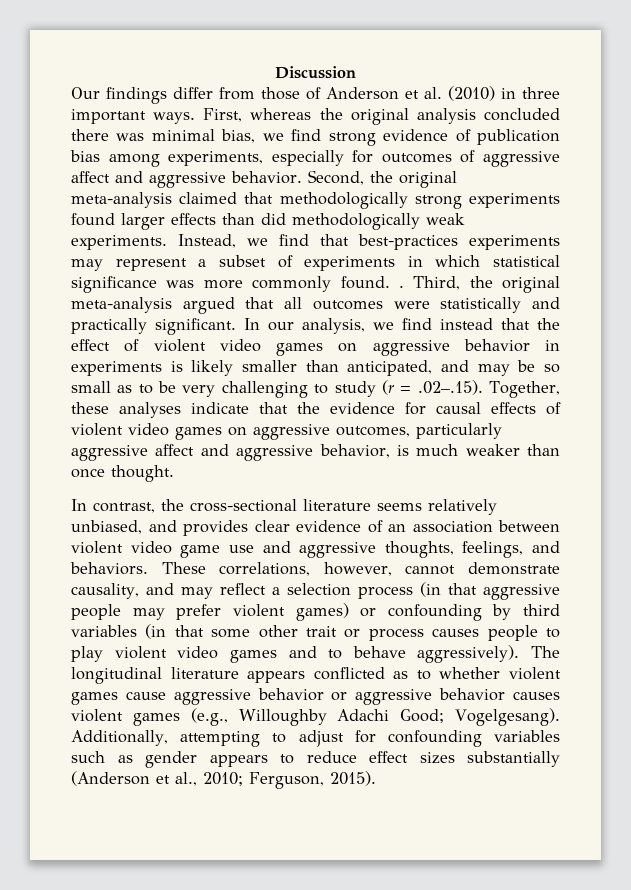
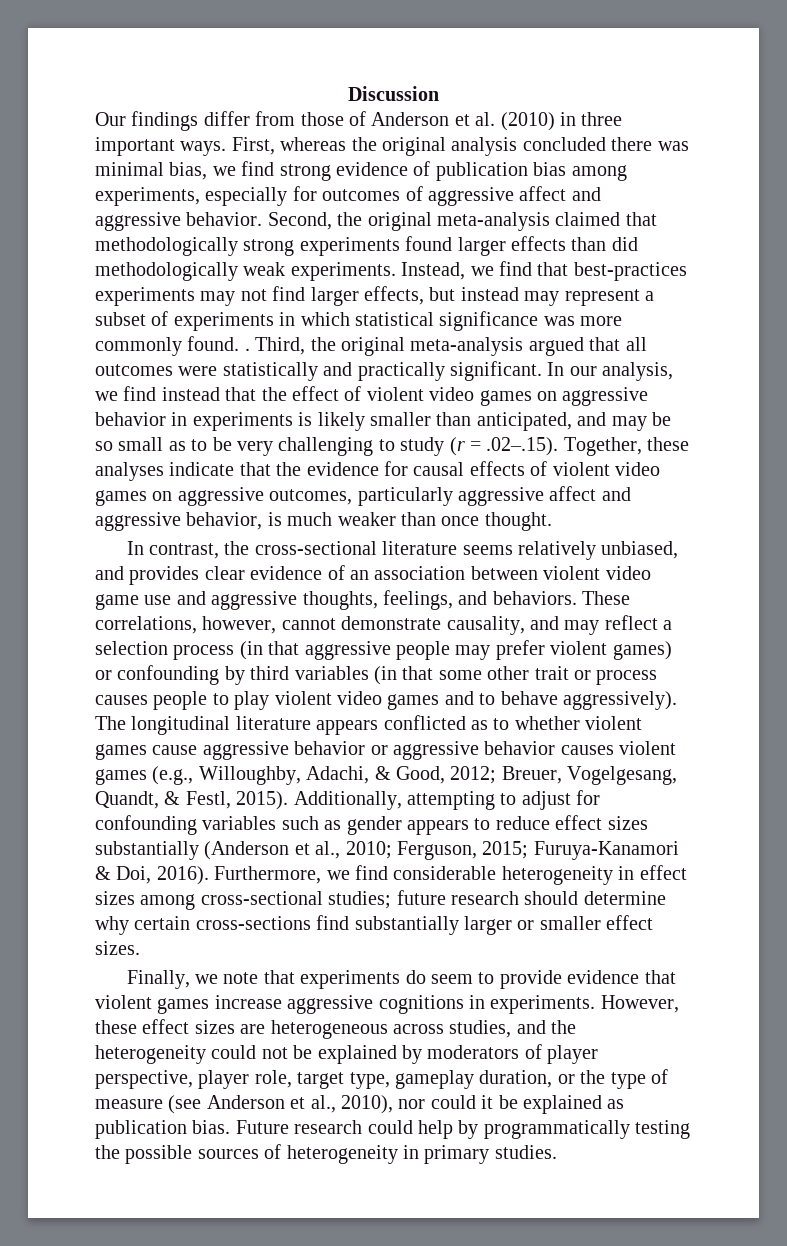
- Instead, we find that best-practices experiments may represent a subset of experiments in which statistical significance was more commonly found. .
+ Instead, we find that best-practices experiments may not find larger effects, but instead may represent a subset of experiments in which statistical significance was more commonly found. .
- The longitudinal literature appears conflicted as to whether violent games cause aggressive behavior or aggressive behavior causes violent games (e.g., Willoughby Adachi Good; Vogelgesang).
+ The longitudinal literature appears conflicted as to whether violent games cause aggressive behavior or aggressive behavior causes violent games (e.g., Willoughby, Adachi, & Good, 2012; Breuer, Vogelgesang, Quandt, & Festl, 2015).
- Additionally, attempting to adjust for confounding variables such as gender appears to reduce effect sizes substantially (Anderson et al., 2010; Ferguson, 2015).
+ Additionally, attempting to adjust for confounding variables such as gender appears to reduce effect sizes substantially (Anderson et al., 2010; Ferguson, 2015; Furuya-Kanamori & Doi, 2016). Furthermore, we find considerable heterogeneity in effect sizes among cross-sectional studies; future research should determine why certain cross-sections find substantially larger or smaller effect sizes.
+ Finally, we note that experiments do seem to provide evidence that violent games increase aggressive cognitions in experiments. However, these effect sizes are heterogeneous across studies, and the heterogeneity could not be explained by moderators of player perspective, player role, target type, gameplay duration, or the type of measure (see Anderson et al., 2010), nor could it be explained as publication bias. Future research could help by programmatically testing the possible sources of heterogeneity in primary studies.

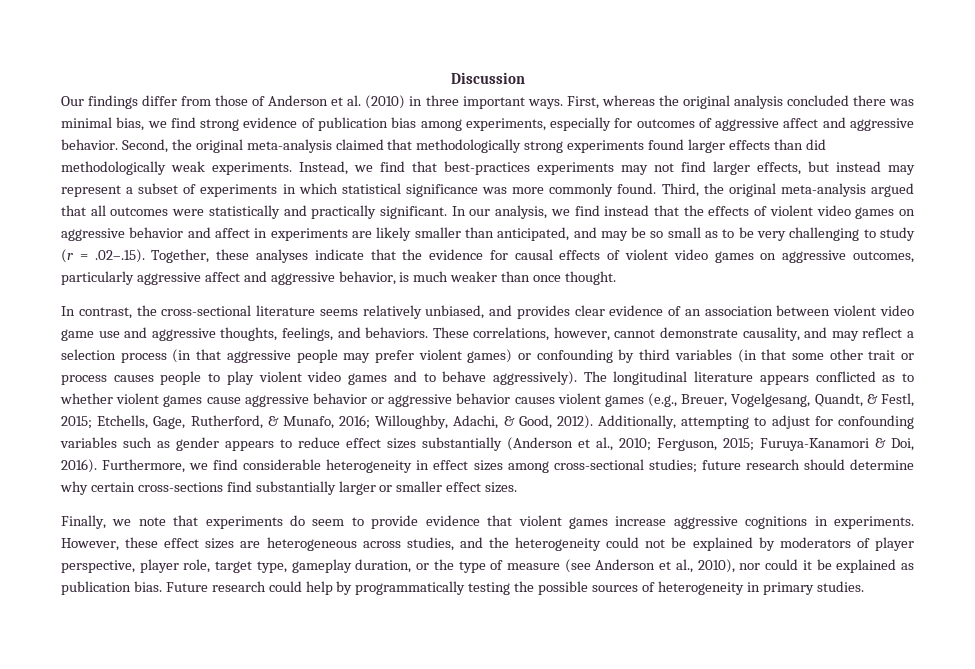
- Instead, we find that best-practices experiments may not find larger effects, but instead may represent a subset of experiments in which statistical significance was more commonly found. .
+ Instead, we find that best-practices experiments may not find larger effects, but instead may represent a subset of experiments in which statistical significance was more commonly found.
- In our analysis, we find instead that the effect of violent video games on aggressive behavior in experiments is likely smaller than anticipated, and may be so small as to be very challenging to study (r = .02–.15). Together, these analyses indicate that the evidence for causal effects of violent video games on aggressive outcomes, particularly aggressive affect and aggressive behavior, is much weaker than once thought.
+ In our analysis, we find instead that the effects of violent video games on aggressive behavior and affect in experiments are likely smaller than anticipated, and may be so small as to be very challenging to study (r = .02–.15). Together, these analyses indicate that the evidence for causal effects of violent video games on aggressive outcomes, particularly aggressive affect and aggressive behavior, is much weaker than once thought.
- The longitudinal literature appears conflicted as to whether violent games cause aggressive behavior or aggressive behavior causes violent games (e.g., Willoughby, Adachi, & Good, 2012; Breuer, Vogelgesang, Quandt, & Festl, 2015).
+ The longitudinal literature appears conflicted as to whether violent games cause aggressive behavior or aggressive behavior causes violent games (e.g., Breuer, Vogelgesang, Quandt, & Festl, 2015; Etchells, Gage, Rutherford, & Munafo, 2016; Willoughby, Adachi, & Good, 2012).

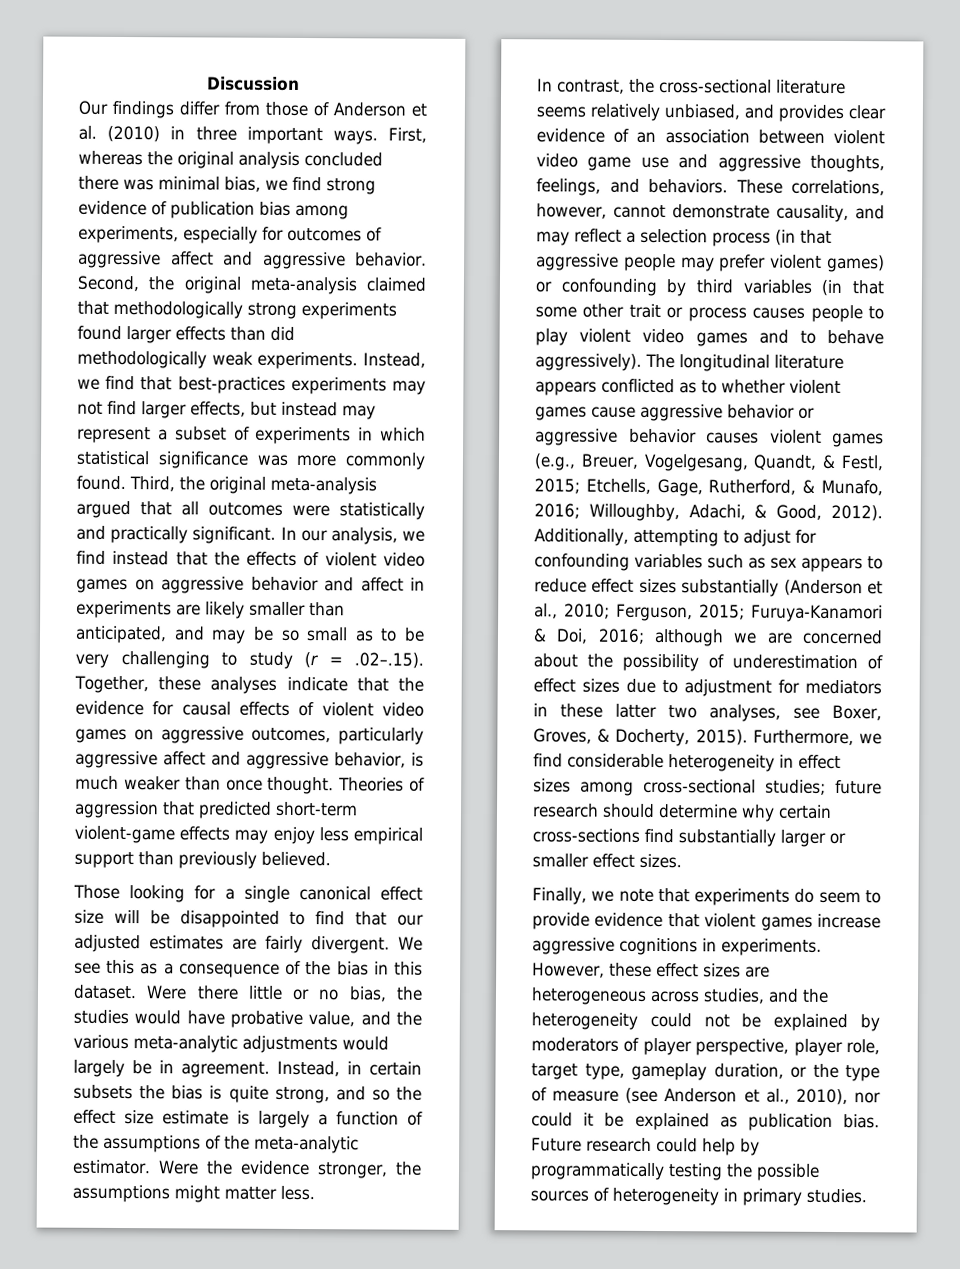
+ Theories of aggression that predicted short-term violent-game effects may enjoy less empirical support than previously believed.
+ Those looking for a single canonical effect size will be disappointed to find that our adjusted estimates are fairly divergent. We see this as a consequence of the bias in this dataset. Were there little or no bias, the studies would have probative value, and the various meta-analytic adjustments would largely be in agreement. Instead, in certain subsets the bias is quite strong, and so the effect size estimate is largely a function of the assumptions of the meta-analytic estimator. Were the evidence stronger, the assumptions might matter less.
- Additionally, attempting to adjust for confounding variables such as gender appears to reduce effect sizes substantially (Anderson et al., 2010; Ferguson, 2015; Furuya-Kanamori & Doi, 2016).
+ Additionally, attempting to adjust for confounding variables such as sex appears to reduce effect sizes substantially (Anderson et al., 2010; Ferguson, 2015; Furuya-Kanamori & Doi, 2016; although we are concerned about the possibility of underestimation of effect sizes due to adjustment for mediators in these latter two analyses, see Boxer, Groves, & Docherty, 2015).

